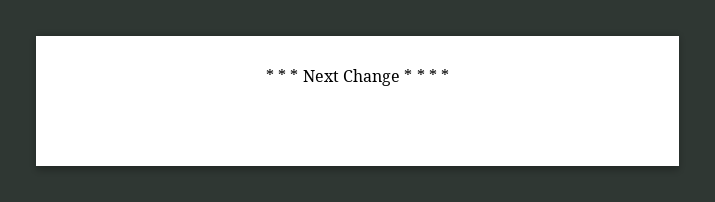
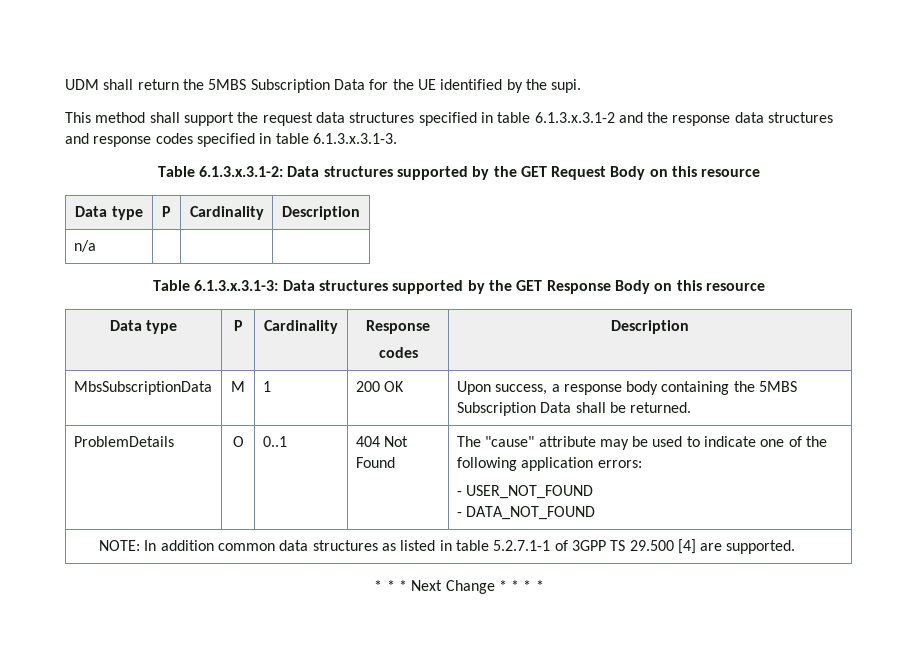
+ UDM shall return the 5MBS Subscription Data for the UE identified by the supi.
+ This method shall support the request data structures specified in table 6.1.3.x.3.1-2 and the response data structures and response codes specified in table 6.1.3.x.3.1-3.
+ Table 6.1.3.x.3.1-2: Data structures supported by the GET Request Body on this resource
+ Data type | P | Cardinality | Description
+ n/a | | |
+ Table 6.1.3.x.3.1-3: Data structures supported by the GET Response Body on this resource
+ Data type | P | Cardinality | Response
+ codes | Description
+ MbsSubscriptionData | M | 1 | 200 OK | Upon success, a response body containing the 5MBS Subscription Data shall be returned.
+ ProblemDetails | O | 0..1 | 404 Not Found | The "cause" attribute may be used to indicate one of the following application errors:
+ - USER_NOT_FOUND
+ - DATA_NOT_FOUND
+ NOTE: In addition common data structures as listed in table 5.2.7.1-1 of 3GPP TS 29.500 [4] are supported.

